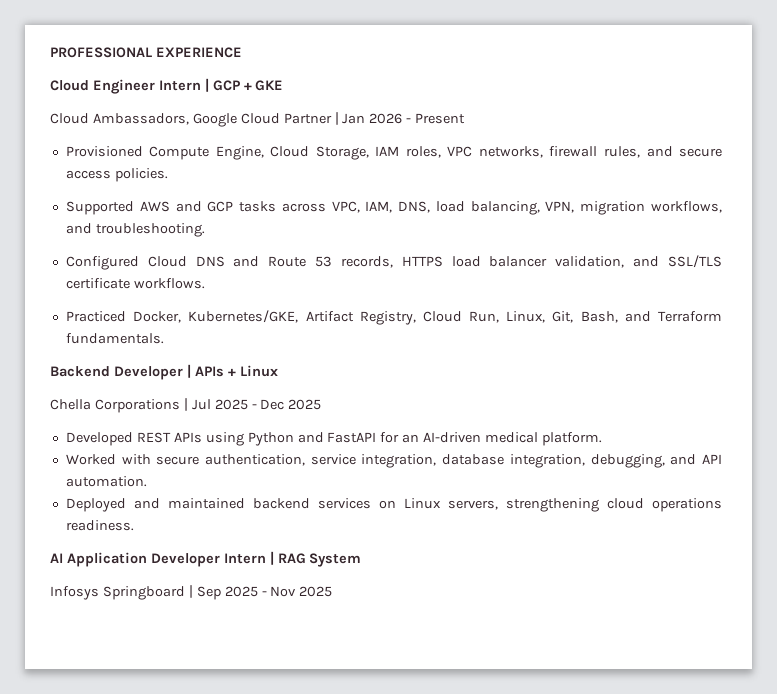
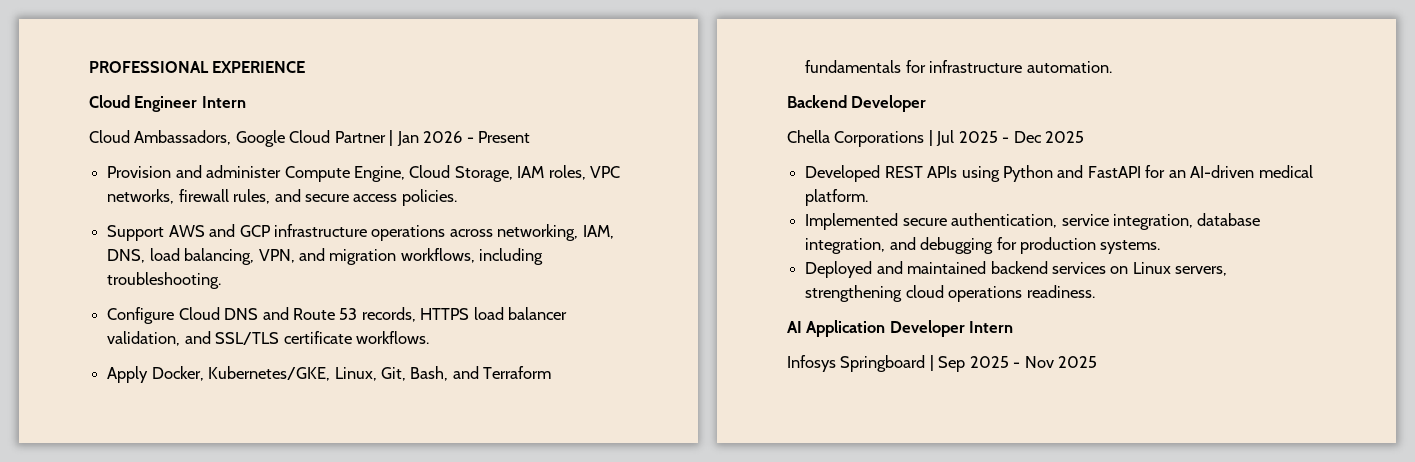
- Cloud Engineer Intern | GCP + GKE
+ Cloud Engineer Intern
- Provisioned Compute Engine, Cloud Storage, IAM roles, VPC networks, firewall rules, and secure access policies.
+ Provision and administer Compute Engine, Cloud Storage, IAM roles, VPC networks, firewall rules, and secure access policies.
- Supported AWS and GCP tasks across VPC, IAM, DNS, load balancing, VPN, migration workflows, and troubleshooting.
+ Support AWS and GCP infrastructure operations across networking, IAM, DNS, load balancing, VPN, and migration workflows, including troubleshooting.
- Configured Cloud DNS and Route 53 records, HTTPS load balancer validation, and SSL/TLS certificate workflows.
+ Configure Cloud DNS and Route 53 records, HTTPS load balancer validation, and SSL/TLS certificate workflows.
- Practiced Docker, Kubernetes/GKE, Artifact Registry, Cloud Run, Linux, Git, Bash, and Terraform fundamentals.
- Backend Developer | APIs + Linux
+ Apply Docker, Kubernetes/GKE, Linux, Git, Bash, and Terraform fundamentals for infrastructure automation.
+ Backend Developer
- Worked with secure authentication, service integration, database integration, debugging, and API automation.
+ Implemented secure authentication, service integration, database integration, and debugging for production systems.
- AI Application Developer Intern | RAG System
+ AI Application Developer Intern

